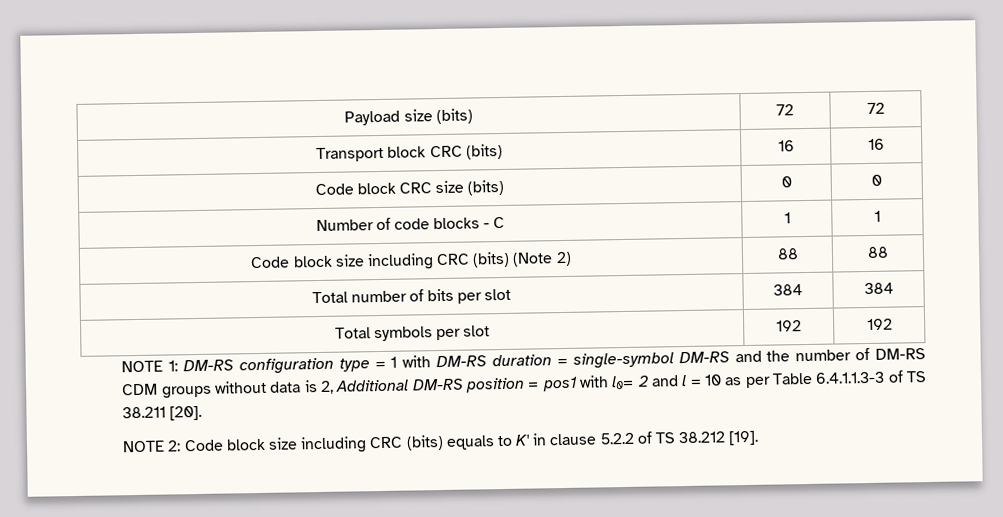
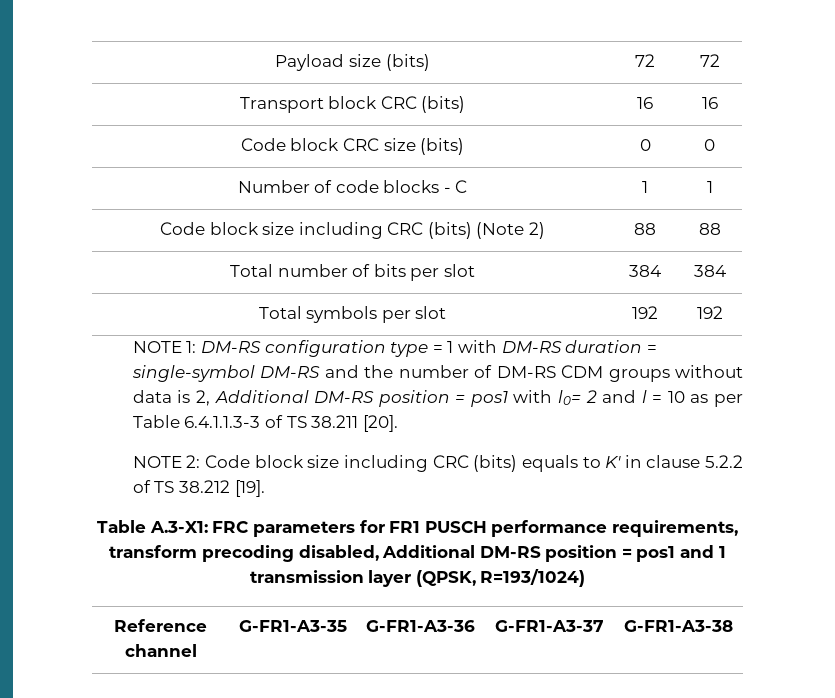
+ Table A.3-X1: FRC parameters for FR1 PUSCH performance requirements, transform precoding disabled, Additional DM-RS position = pos1 and 1 transmission layer (QPSK, R=193/1024)
+ Reference channel | G-FR1-A3-35 | G-FR1-A3-36 | G-FR1-A3-37 | G-FR1-A3-38

